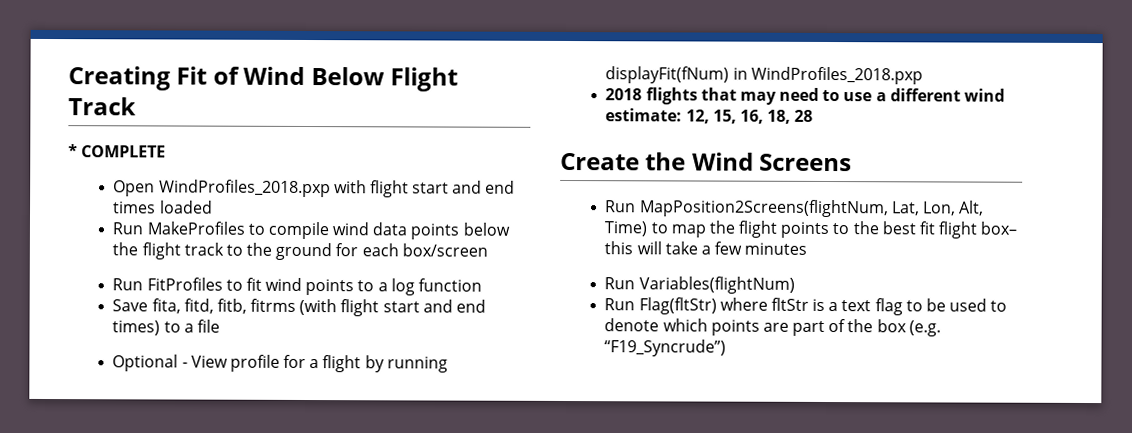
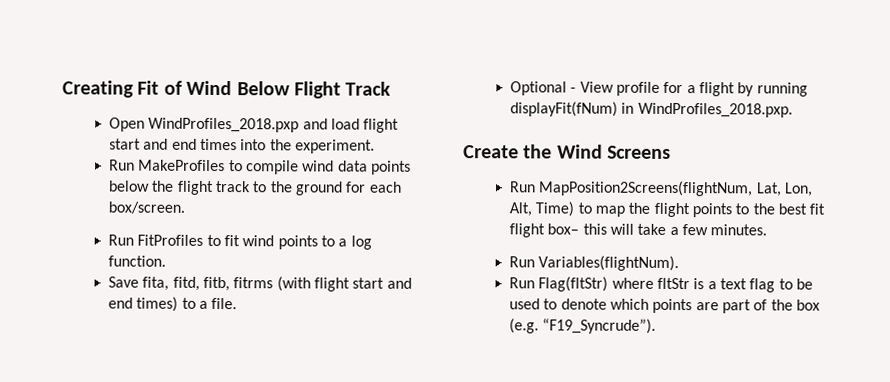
- * COMPLETE
- Open WindProfiles_2018.pxp with flight start and end times loaded
+ Open WindProfiles_2018.pxp and load flight start and end times into the experiment.
- Run MakeProfiles to compile wind data points below the flight track to the ground for each box/screen
+ Run MakeProfiles to compile wind data points below the flight track to the ground for each box/screen.
- Run FitProfiles to fit wind points to a log function
+ Run FitProfiles to fit wind points to a log function.
- Save fita, fitd, fitb, fitrms (with flight start and end times) to a file
+ Save fita, fitd, fitb, fitrms (with flight start and end times) to a file.
- Optional - View profile for a flight by running displayFit(fNum) in WindProfiles_2018.pxp
- 2018 flights that may need to use a different wind estimate: 12, 15, 16, 18, 28
+ Optional - View profile for a flight by running displayFit(fNum) in WindProfiles_2018.pxp.
- Run MapPosition2Screens(flightNum, Lat, Lon, Alt, Time) to map the flight points to the best fit flight box– this will take a few minutes
- Run Variables(flightNum)
+ Run MapPosition2Screens(flightNum, Lat, Lon, Alt, Time) to map the flight points to the best fit flight box– this will take a few minutes.
+ Run Variables(flightNum).
- Run Flag(fltStr) where fltStr is a text flag to be used to denote which points are part of the box (e.g. “F19_Syncrude”)
+ Run Flag(fltStr) where fltStr is a text flag to be used to denote which points are part of the box (e.g. “F19_Syncrude”).

